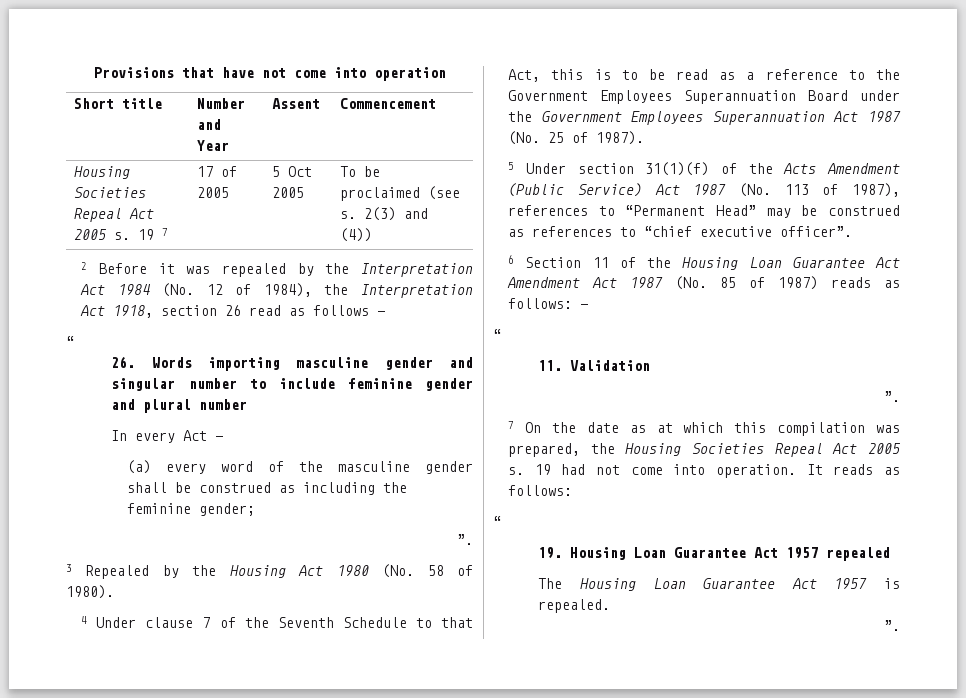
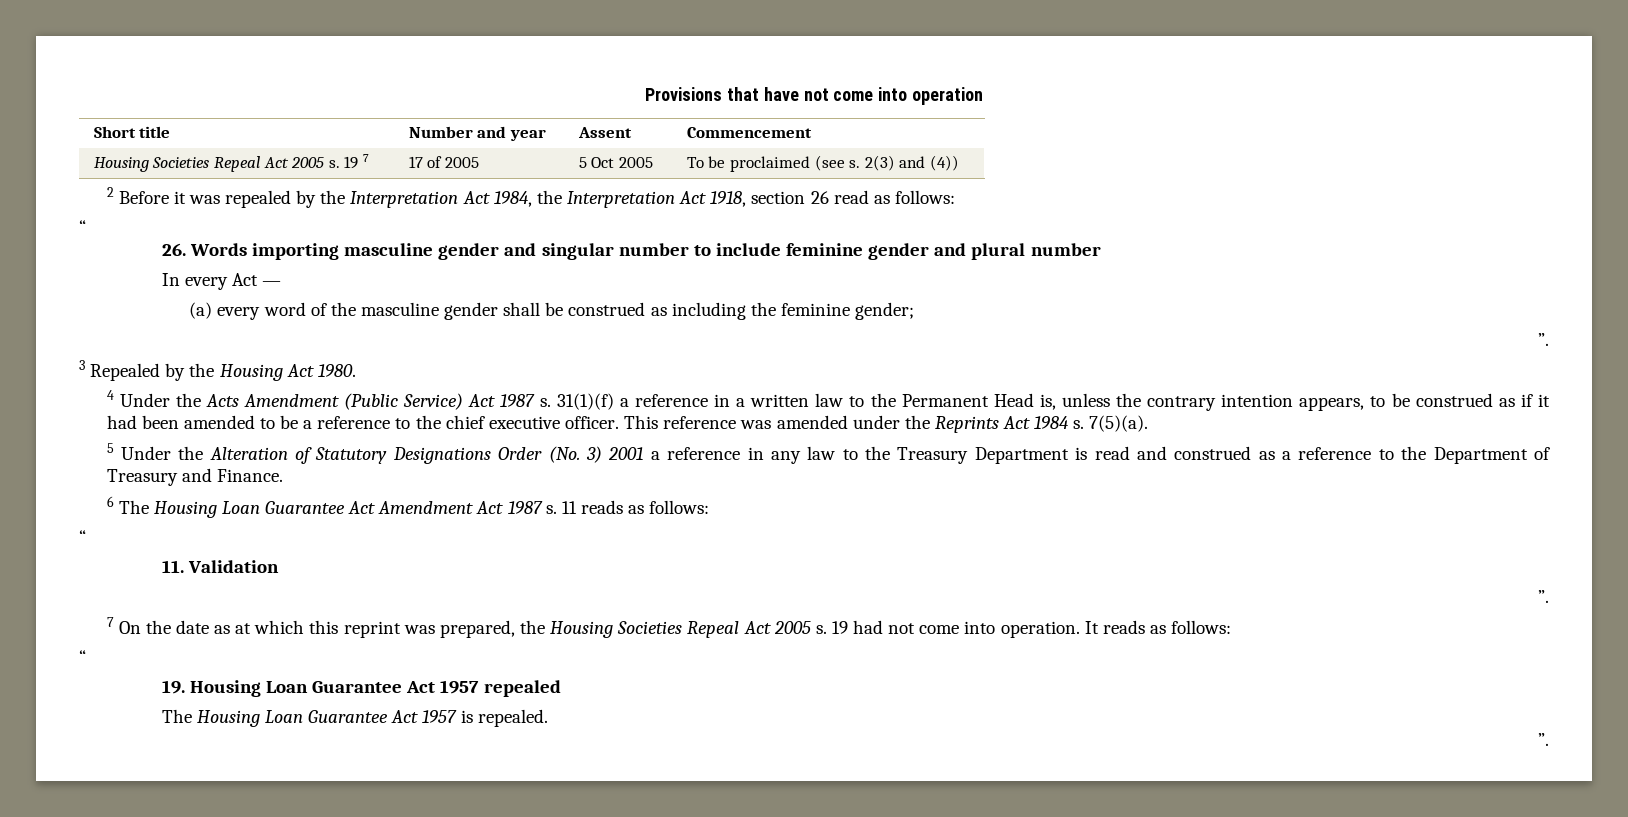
- Short title | Number and Year | Assent | Commencement
+ Short title | Number and year | Assent | Commencement
- 2 Before it was repealed by the Interpretation Act 1984 (No. 12 of 1984), the Interpretation Act 1918, section 26 read as follows —
+ 2 Before it was repealed by the Interpretation Act 1984, the Interpretation Act 1918, section 26 read as follows:
- 3 Repealed by the Housing Act 1980 (No. 58 of 1980).
- 4 Under clause 7 of the Seventh Schedule to that Act, this is to be read as a reference to the Government Employees Superannuation Board under the Government Employees Superannuation Act 1987 (No. 25 of 1987).
- 5 Under section 31(1)(f) of the Acts Amendment (Public Service) Act 1987 (No. 113 of 1987), references to “Permanent Head” may be construed as references to “chief executive officer”.
- 6 Section 11 of the Housing Loan Guarantee Act Amendment Act 1987 (No. 85 of 1987) reads as follows: —
+ 3 Repealed by the Housing Act 1980.
+ 4 Under the Acts Amendment (Public Service) Act 1987 s. 31(1)(f) a reference in a written law to the Permanent Head is, unless the contrary intention appears, to be construed as if it had been amended to be a reference to the chief executive officer. This reference was amended under the Reprints Act 1984 s. 7(5)(a).
+ 5 Under the Alteration of Statutory Designations Order (No. 3) 2001 a reference in any law to the Treasury Department is read and construed as a reference to the Department of Treasury and Finance.
+ 6 The Housing Loan Guarantee Act Amendment Act 1987 s. 11 reads as follows:
- 7 On the date as at which this compilation was prepared, the Housing Societies Repeal Act 2005 s.
+ 7 On the date as at which this reprint was prepared, the Housing Societies Repeal Act 2005 s.

